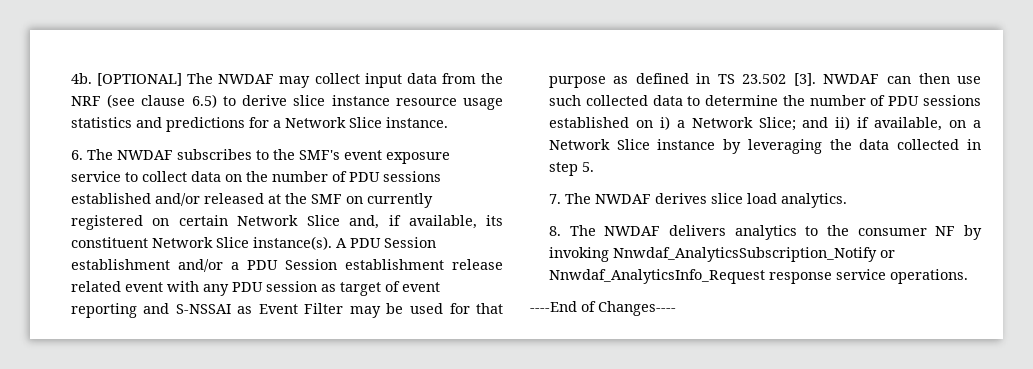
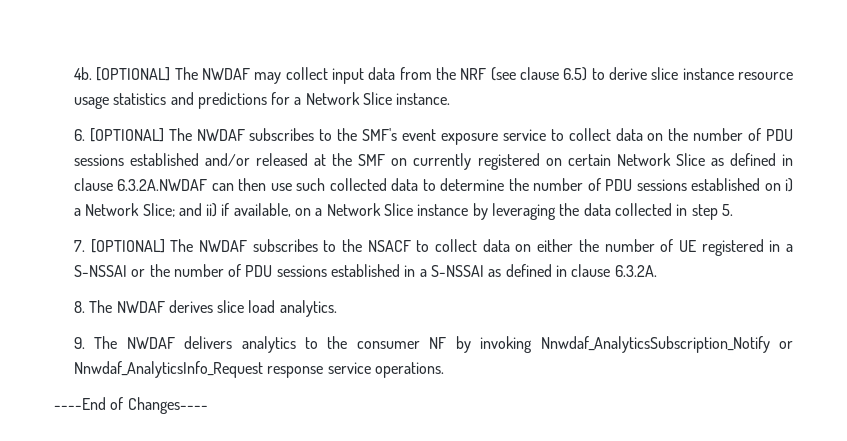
- 6. The NWDAF subscribes to the SMF's event exposure service to collect data on the number of PDU sessions established and/or released at the SMF on currently registered on certain Network Slice and, if available, its constituent Network Slice instance(s). A PDU Session establishment and/or a PDU Session establishment release related event with any PDU session as target of event reporting and S-NSSAI as Event Filter may be used for that purpose as defined in TS 23.502 [3]. NWDAF can then use such collected data to determine the number of PDU sessions established on i) a Network Slice;
+ 6. [OPTIONAL] The NWDAF subscribes to the SMF's event exposure service to collect data on the number of PDU sessions established and/or released at the SMF on currently registered on certain Network Slice as defined in clause 6.3.2A.NWDAF can then use such collected data to determine the number of PDU sessions established on i) a Network Slice;
- 7. The NWDAF derives slice load analytics.
+ 7. [OPTIONAL] The NWDAF subscribes to the NSACF to collect data on either the number of UE registered in a S-NSSAI or the number of PDU sessions established in a S-NSSAI as defined in clause 6.3.2A.
+ 8. The NWDAF derives slice load analytics.
- 8. The NWDAF delivers analytics to the consumer NF by invoking Nnwdaf_AnalyticsSubscription_Notify or Nnwdaf_AnalyticsInfo_Request response service operations.
+ 9. The NWDAF delivers analytics to the consumer NF by invoking Nnwdaf_AnalyticsSubscription_Notify or Nnwdaf_AnalyticsInfo_Request response service operations.

